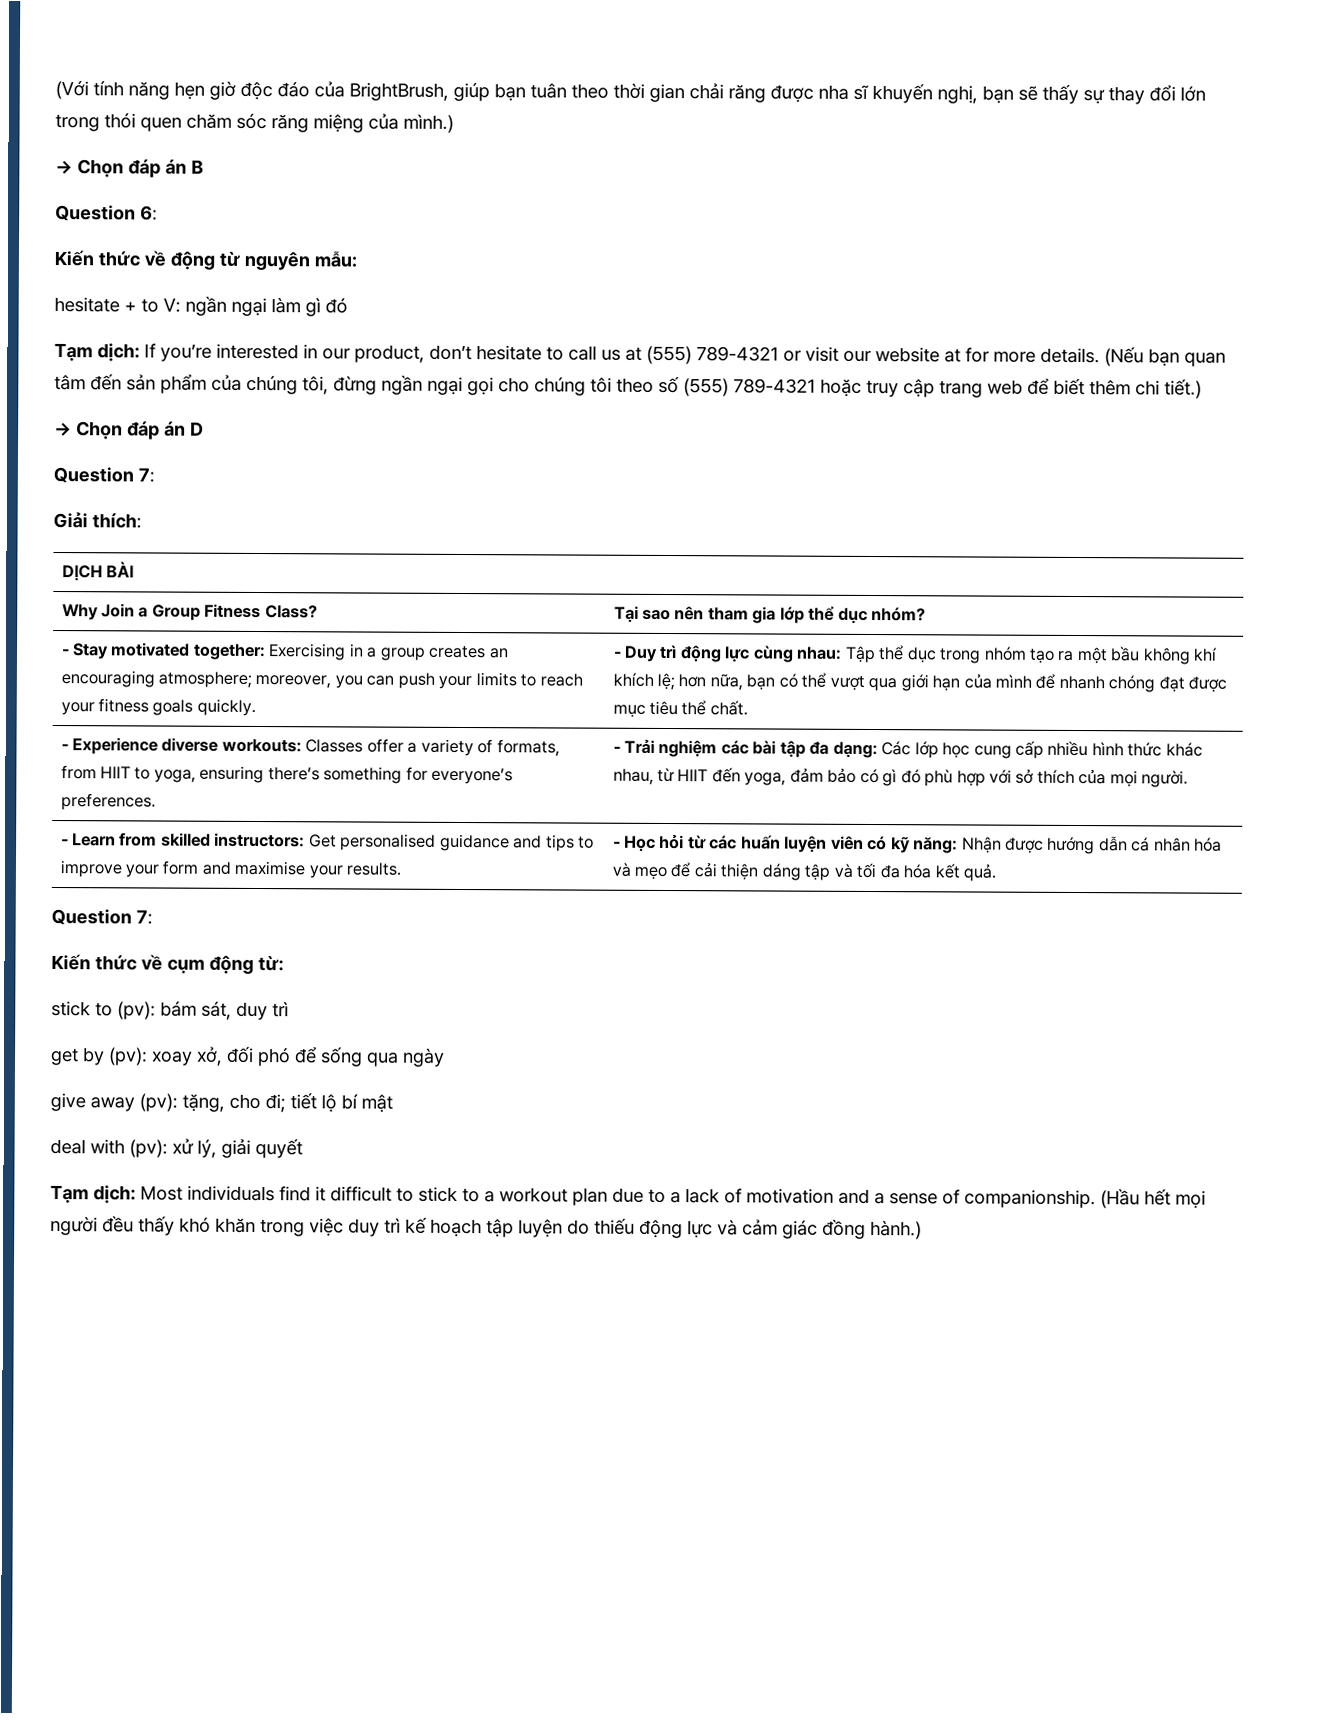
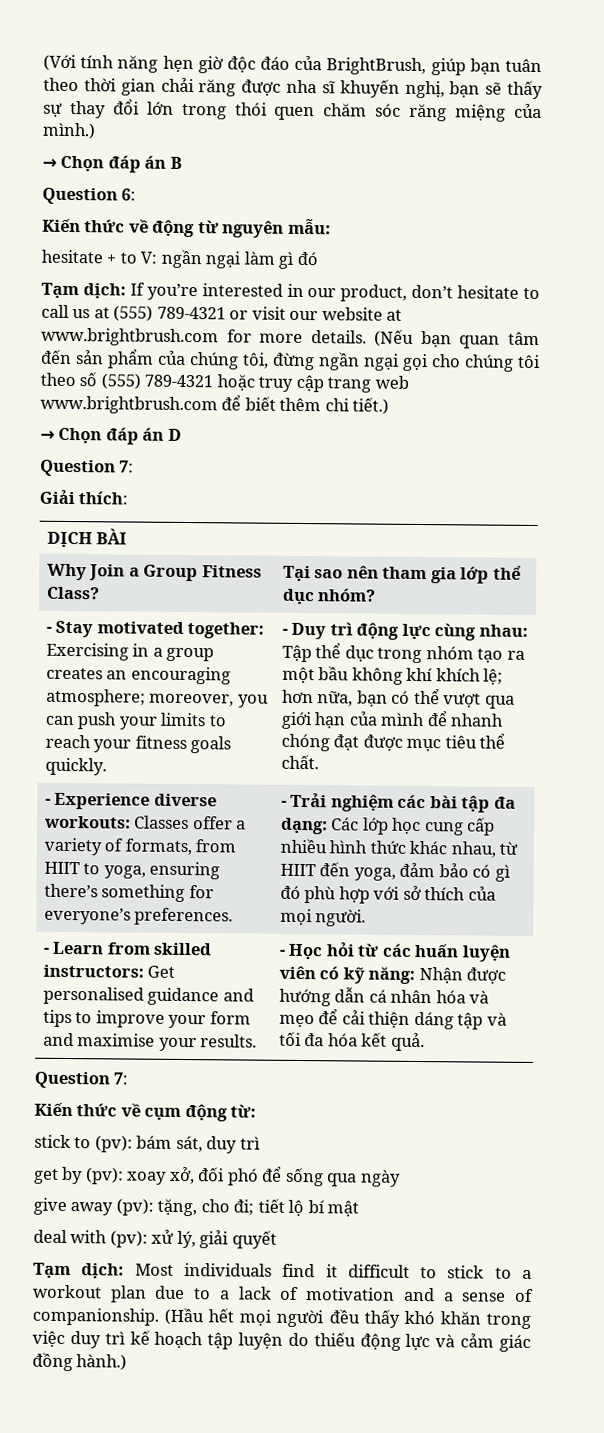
- Tạm dịch: If you’re interested in our product, don’t hesitate to call us at (555) 789-4321 or visit our website at for more details.
+ Tạm dịch: If you’re interested in our product, don’t hesitate to call us at (555) 789-4321 or visit our website at www.brightbrush.com for more details.
- (Nếu bạn quan tâm đến sản phẩm của chúng tôi, đừng ngần ngại gọi cho chúng tôi theo số (555) 789-4321 hoặc truy cập trang web để biết thêm chi tiết.)
+ (Nếu bạn quan tâm đến sản phẩm của chúng tôi, đừng ngần ngại gọi cho chúng tôi theo số (555) 789-4321 hoặc truy cập trang web www.brightbrush.com để biết thêm chi tiết.)

